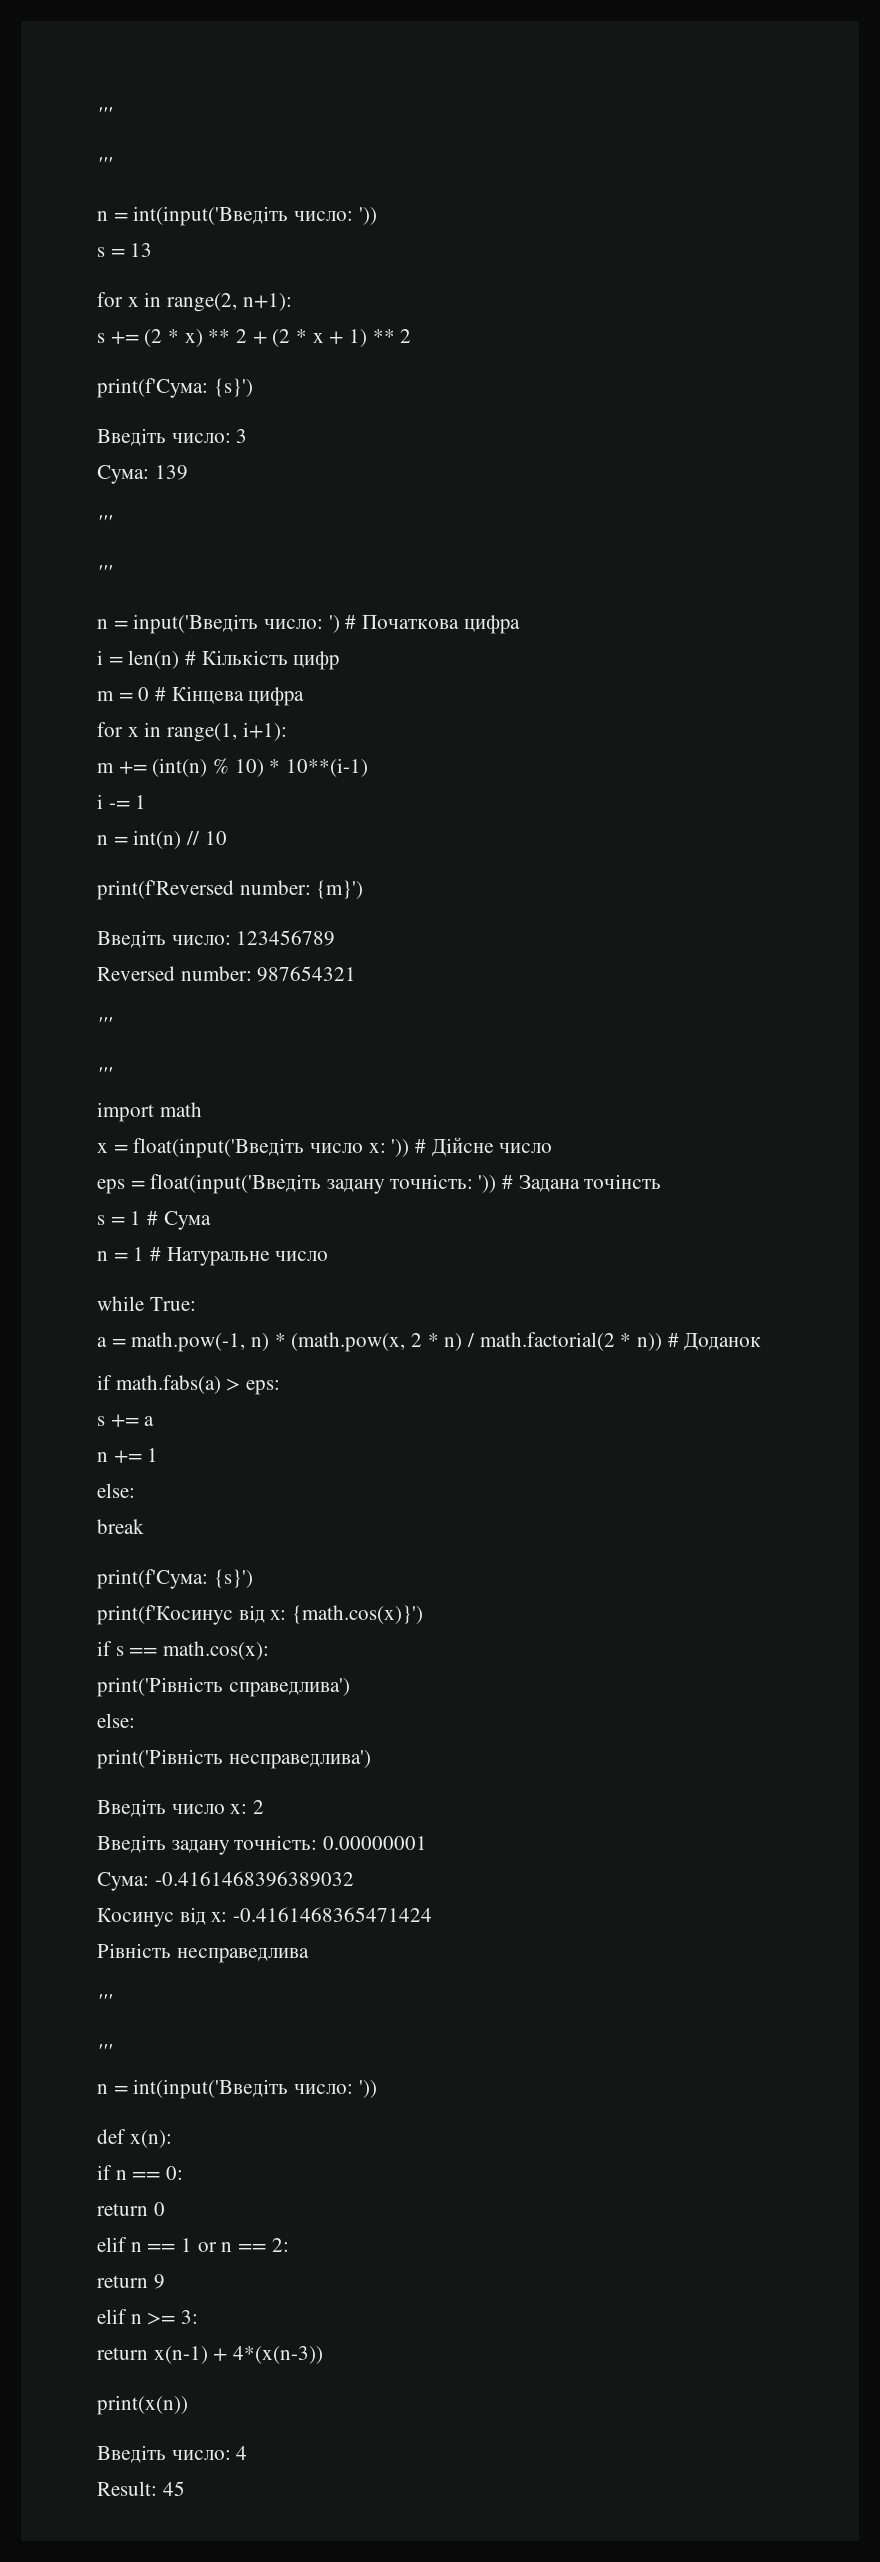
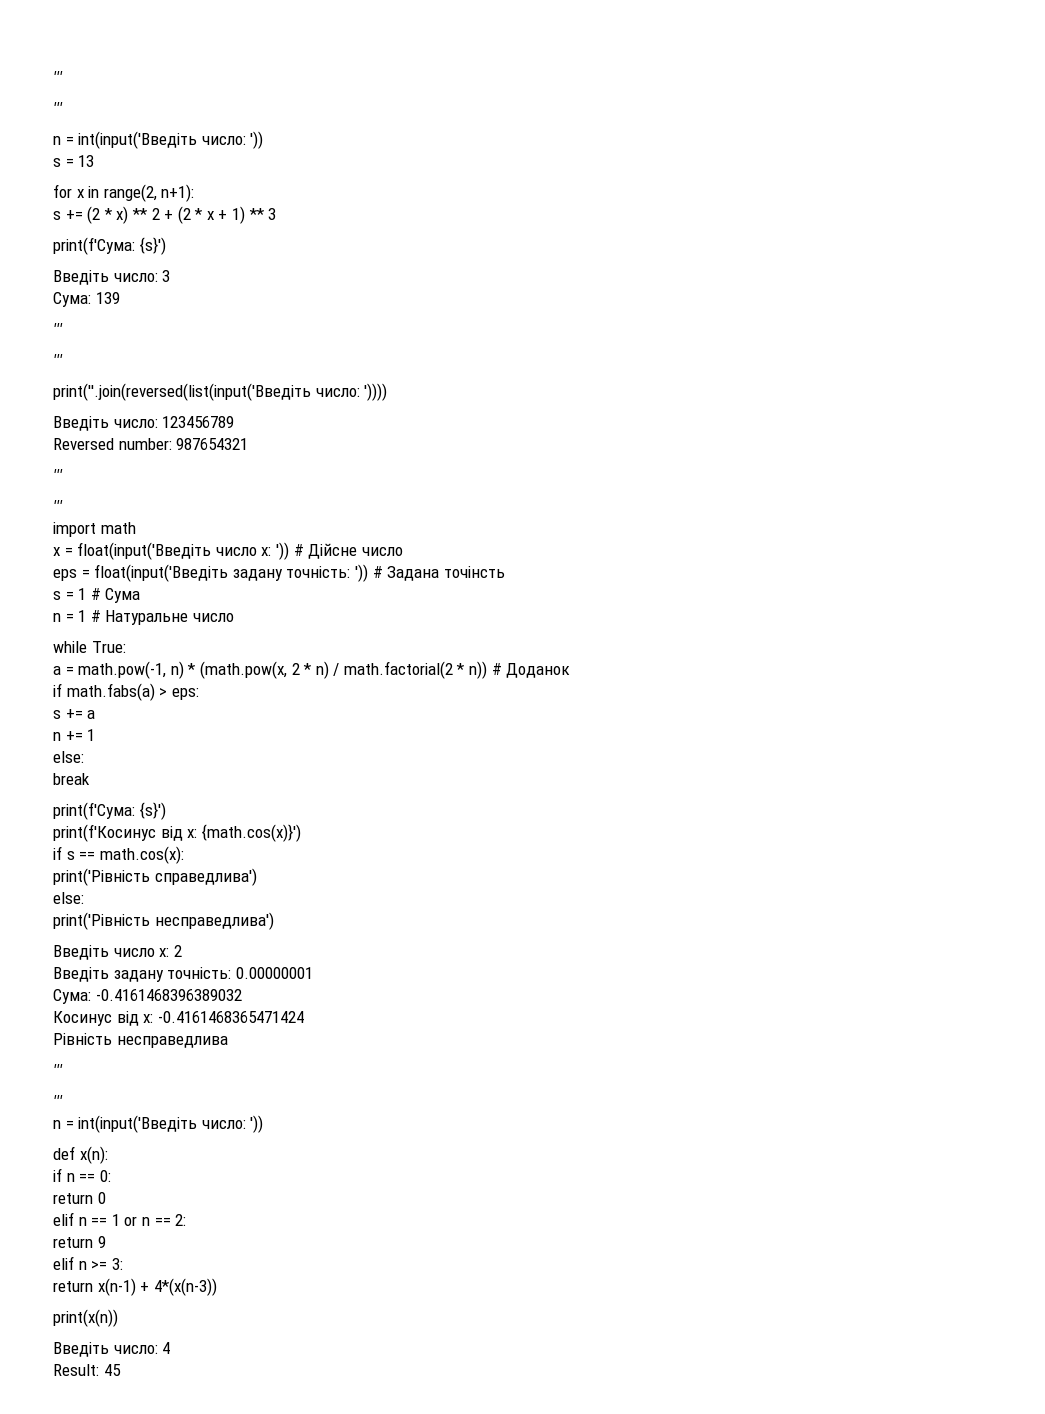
- s += (2 * x) ** 2 + (2 * x + 1) ** 2
+ s += (2 * x) ** 2 + (2 * x + 1) ** 3
- n = input('Введіть число: ') # Початкова цифра
- i = len(n) # Кількість цифр
- m = 0 # Кінцева цифра
- for x in range(1, i+1):
- m += (int(n) % 10) * 10**(i-1)
- i -= 1
- n = int(n) // 10
- print(f'Reversed number: {m}')
+ print(''.join(reversed(list(input('Введіть число: '))))

